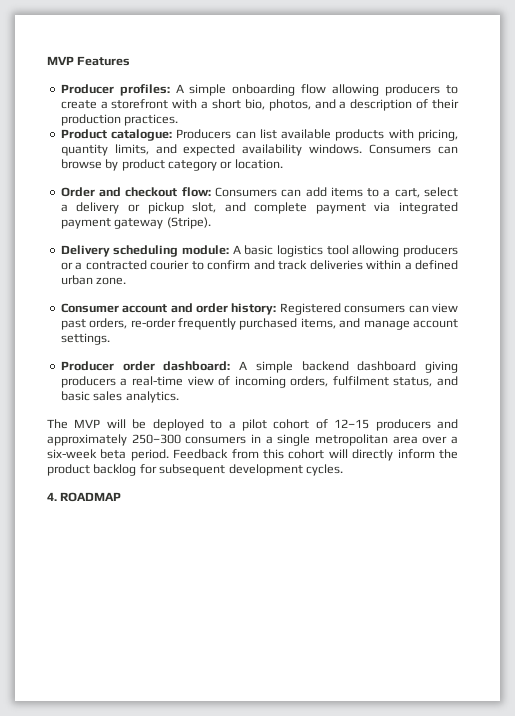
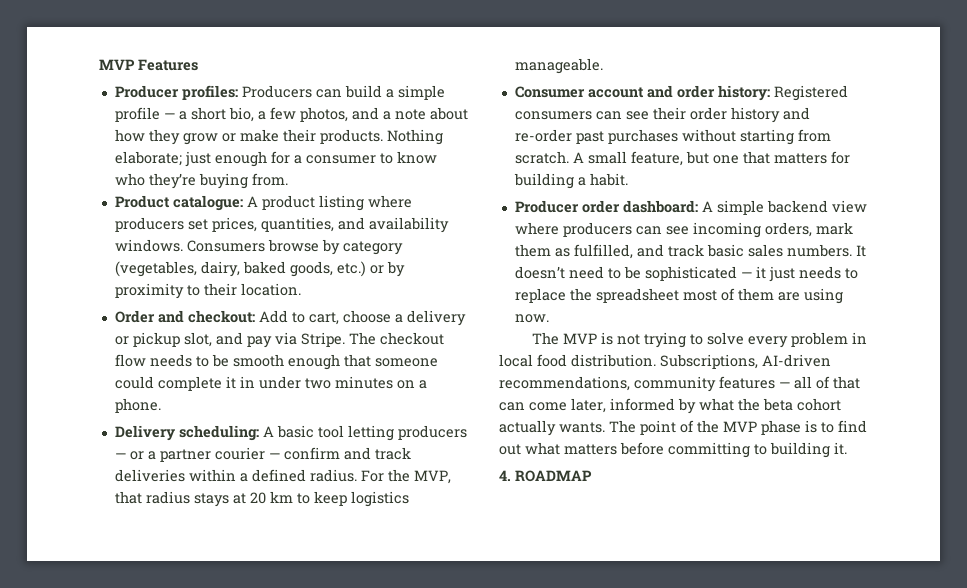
- Producer profiles: A simple onboarding flow allowing producers to create a storefront with a short bio, photos, and a description of their production practices.
- Product catalogue: Producers can list available products with pricing, quantity limits, and expected availability windows.
+ Producer profiles: Producers can build a simple profile — a short bio, a few photos, and a note about how they grow or make their products. Nothing elaborate; just enough for a consumer to know who they’re buying from.
+ Product catalogue: A product listing where producers set prices, quantities, and availability windows.
- Consumers can browse by product category or location.
- Order and checkout flow: Consumers can add items to a cart, select a delivery or pickup slot, and complete payment via integrated payment gateway (Stripe).
- Delivery scheduling module: A basic logistics tool allowing producers or a contracted courier to confirm and track deliveries within a defined urban zone.
+ Consumers browse by category (vegetables, dairy, baked goods, etc.) or by proximity to their location.
+ Order and checkout: Add to cart, choose a delivery or pickup slot, and pay via Stripe. The checkout flow needs to be smooth enough that someone could complete it in under two minutes on a phone.
+ Delivery scheduling: A basic tool letting producers — or a partner courier — confirm and track deliveries within a defined radius. For the MVP, that radius stays at 20 km to keep logistics manageable.
- Consumer account and order history: Registered consumers can view past orders, re-order frequently purchased items, and manage account settings.
+ Consumer account and order history: Registered consumers can see their order history and re-order past purchases without starting from scratch. A small feature, but one that matters for building a habit.
- Producer order dashboard: A simple backend dashboard giving producers a real-time view of incoming orders, fulfilment status, and basic sales analytics.
- The MVP will be deployed to a pilot cohort of 12–15 producers and approximately 250–300 consumers in a single metropolitan area over a six-week beta period. Feedback from this cohort will directly inform the product backlog for subsequent development cycles.
+ Producer order dashboard: A simple backend view where producers can see incoming orders, mark them as fulfilled, and track basic sales numbers. It doesn’t need to be sophisticated — it just needs to replace the spreadsheet most of them are using now.
+ The MVP is not trying to solve every problem in local food distribution. Subscriptions, AI-driven recommendations, community features — all of that can come later, informed by what the beta cohort actually wants. The point of the MVP phase is to find out what matters before committing to building it.

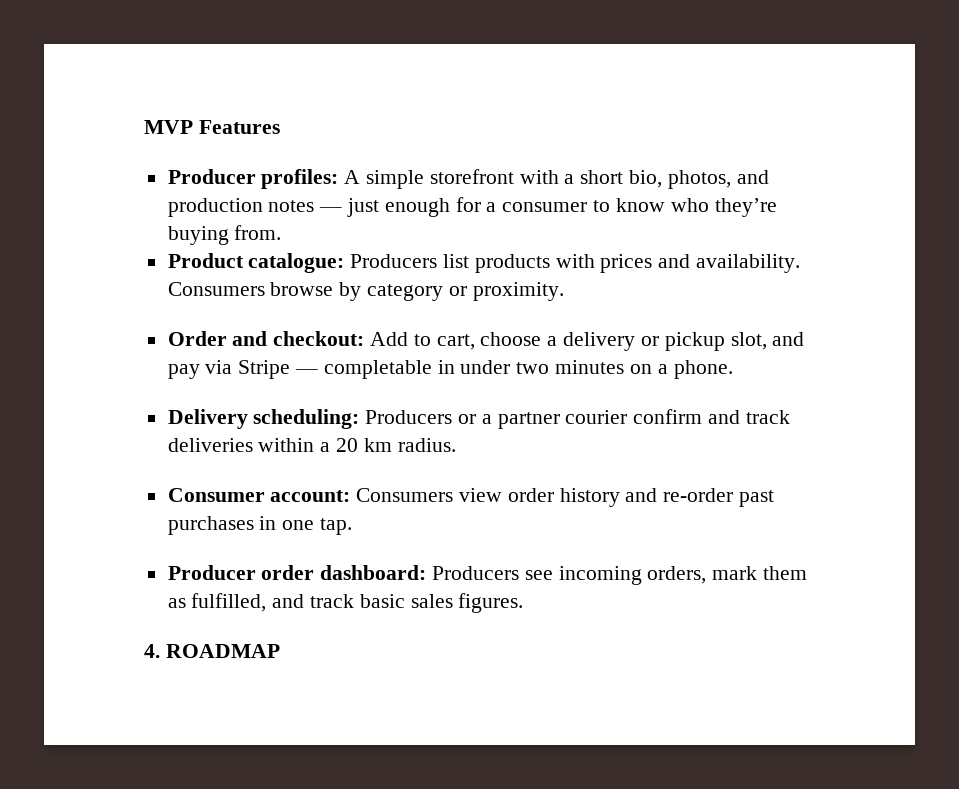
- Producer profiles: Producers can build a simple profile — a short bio, a few photos, and a note about how they grow or make their products. Nothing elaborate; just enough for a consumer to know who they’re buying from.
+ Producer profiles: A simple storefront with a short bio, photos, and production notes — just enough for a consumer to know who they’re buying from.
- Product catalogue: A product listing where producers set prices, quantities, and availability windows. Consumers browse by category (vegetables, dairy, baked goods, etc.) or by proximity to their location.
+ Product catalogue: Producers list products with prices and availability. Consumers browse by category or proximity.
- Order and checkout: Add to cart, choose a delivery or pickup slot, and pay via Stripe. The checkout flow needs to be smooth enough that someone could complete it in under two minutes on a phone.
+ Order and checkout: Add to cart, choose a delivery or pickup slot, and pay via Stripe — completable in under two minutes on a phone.
- Delivery scheduling: A basic tool letting producers — or a partner courier — confirm and track deliveries within a defined radius. For the MVP, that radius stays at 20 km to keep logistics manageable.
- Consumer account and order history: Registered consumers can see their order history and re-order past purchases without starting from scratch. A small feature, but one that matters for building a habit.
- Producer order dashboard: A simple backend view where producers can see incoming orders, mark them as fulfilled, and track basic sales numbers. It doesn’t need to be sophisticated — it just needs to replace the spreadsheet most of them are using now.
- The MVP is not trying to solve every problem in local food distribution. Subscriptions, AI-driven recommendations, community features — all of that can come later, informed by what the beta cohort actually wants. The point of the MVP phase is to find out what matters before committing to building it.
+ Delivery scheduling: Producers or a partner courier confirm and track deliveries within a 20 km radius.
+ Consumer account: Consumers view order history and re-order past purchases in one tap.
+ Producer order dashboard: Producers see incoming orders, mark them as fulfilled, and track basic sales figures.

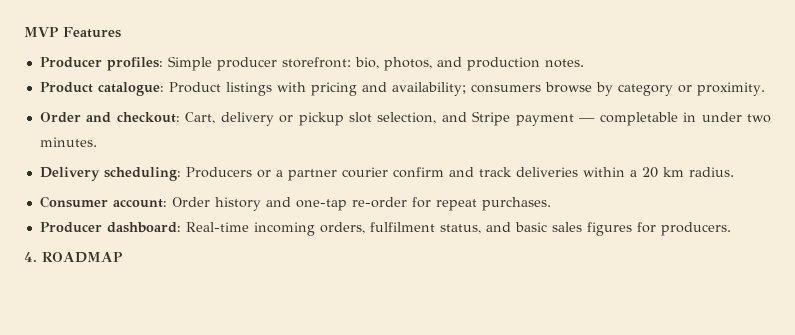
- Producer profiles: A simple storefront with a short bio, photos, and production notes — just enough for a consumer to know who they’re buying from.
- Product catalogue: Producers list products with prices and availability. Consumers browse by category or proximity.
+ Producer profiles: Simple producer storefront: bio, photos, and production notes.
+ Product catalogue: Product listings with pricing and availability; consumers browse by category or proximity.
- Order and checkout: Add to cart, choose a delivery or pickup slot, and pay via Stripe — completable in under two minutes on a phone.
+ Order and checkout: Cart, delivery or pickup slot selection, and Stripe payment — completable in under two minutes.
- Consumer account: Consumers view order history and re-order past purchases in one tap.
- Producer order dashboard: Producers see incoming orders, mark them as fulfilled, and track basic sales figures.
+ Consumer account: Order history and one-tap re-order for repeat purchases.
+ Producer dashboard: Real-time incoming orders, fulfilment status, and basic sales figures for producers.

